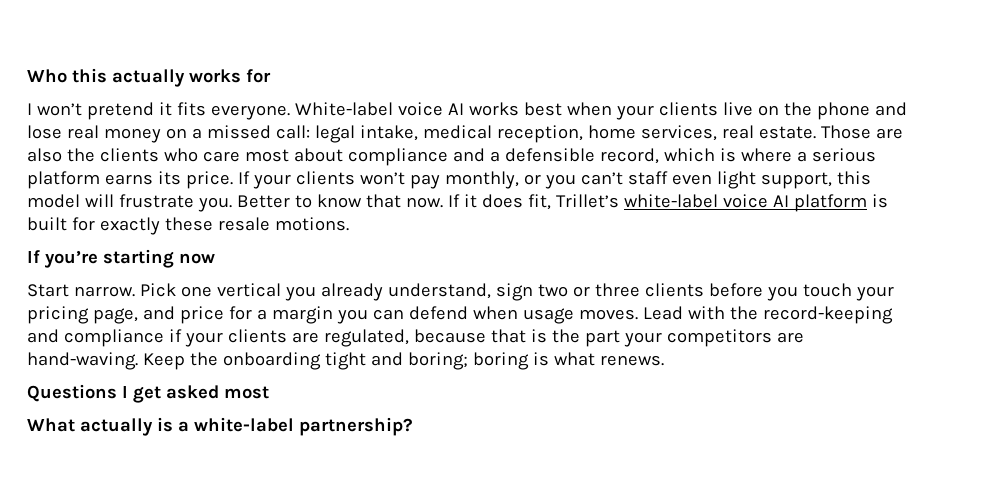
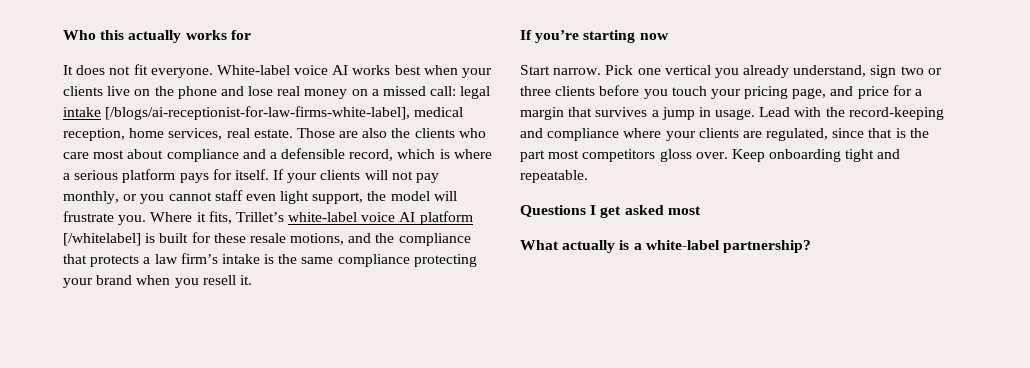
- I won’t pretend it fits everyone.
+ It does not fit everyone.
- White-label voice AI works best when your clients live on the phone and lose real money on a missed call: legal intake, medical reception, home services, real estate.
+ White-label voice AI works best when your clients live on the phone and lose real money on a missed call: legal intake [/blogs/ai-receptionist-for-law-firms-white-label], medical reception, home services, real estate.
- Those are also the clients who care most about compliance and a defensible record, which is where a serious platform earns its price.
+ Those are also the clients who care most about compliance and a defensible record, which is where a serious platform pays for itself.
- If your clients won’t pay monthly, or you can’t staff even light support, this model will frustrate you.
+ If your clients will not pay monthly, or you cannot staff even light support, the model will frustrate you.
- Better to know that now. If it does fit, Trillet’s white-label voice AI platform is built for exactly these resale motions.
+ Where it fits, Trillet’s white-label voice AI platform [/whitelabel] is built for these resale motions, and the compliance that protects a law firm’s intake is the same compliance protecting your brand when you resell it.
- Pick one vertical you already understand, sign two or three clients before you touch your pricing page, and price for a margin you can defend when usage moves.
+ Pick one vertical you already understand, sign two or three clients before you touch your pricing page, and price for a margin that survives a jump in usage.
- Lead with the record-keeping and compliance if your clients are regulated, because that is the part your competitors are hand-waving. Keep the onboarding tight and boring; boring is what renews.
+ Lead with the record-keeping and compliance where your clients are regulated, since that is the part most competitors gloss over. Keep onboarding tight and repeatable.

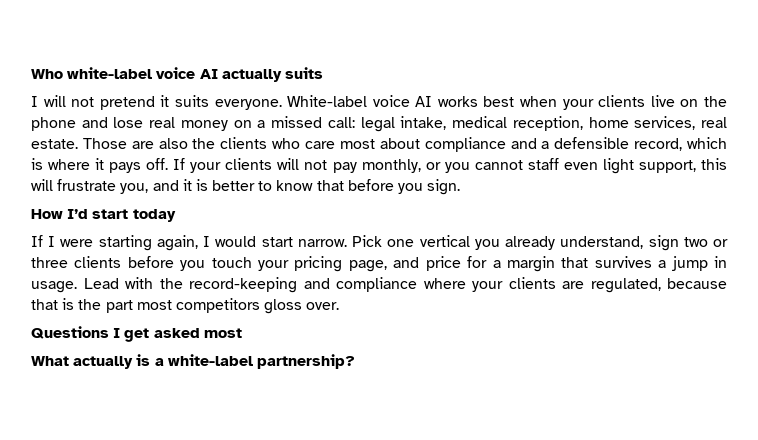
- Who this actually works for
- It does not fit everyone.
+ Who white-label voice AI actually suits
+ I will not pretend it suits everyone.
- White-label voice AI works best when your clients live on the phone and lose real money on a missed call: legal intake [/blogs/ai-receptionist-for-law-firms-white-label], medical reception, home services, real estate.
+ White-label voice AI works best when your clients live on the phone and lose real money on a missed call: legal intake, medical reception, home services, real estate.
- Those are also the clients who care most about compliance and a defensible record, which is where a serious platform pays for itself.
+ Those are also the clients who care most about compliance and a defensible record, which is where it pays off.
- If your clients will not pay monthly, or you cannot staff even light support, the model will frustrate you. Where it fits, Trillet’s white-label voice AI platform [/whitelabel] is built for these resale motions, and the compliance that protects a law firm’s intake is the same compliance protecting your brand when you resell it.
- If you’re starting now
- Start narrow.
+ If your clients will not pay monthly, or you cannot staff even light support, this will frustrate you, and it is better to know that before you sign.
+ How I’d start today
+ If I were starting again, I would start narrow.
- Lead with the record-keeping and compliance where your clients are regulated, since that is the part most competitors gloss over. Keep onboarding tight and repeatable.
+ Lead with the record-keeping and compliance where your clients are regulated, because that is the part most competitors gloss over.

